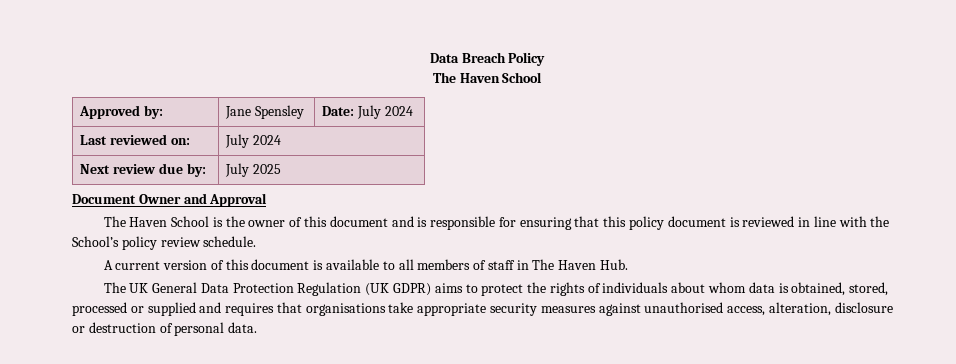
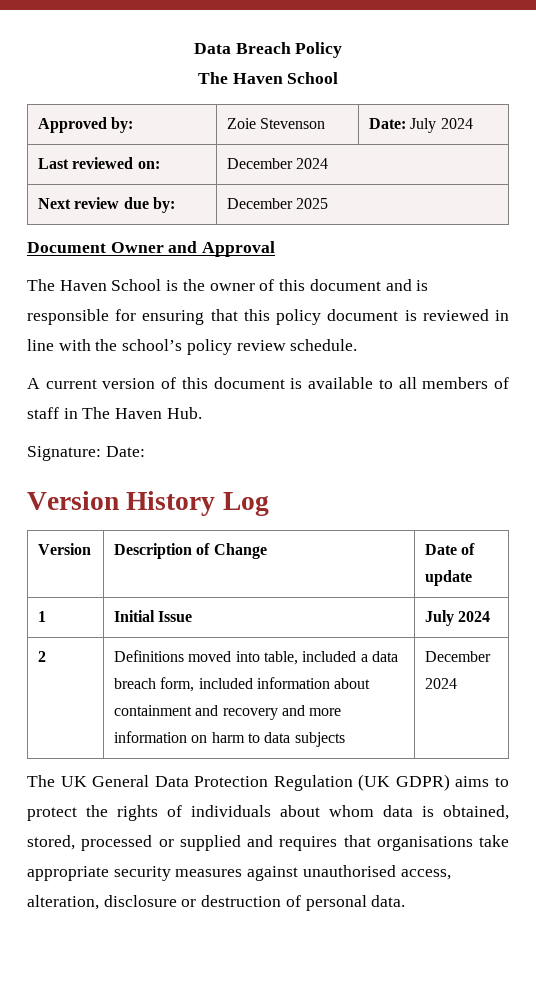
- Approved by: | Jane Spensley | Date: July 2024
+ Approved by: | Zoie Stevenson | Date: July 2024
- Last reviewed on: | July 2024
+ Last reviewed on: | December 2024
- Next review due by: | July 2025
+ Next review due by: | December 2025
- The Haven School is the owner of this document and is responsible for ensuring that this policy document is reviewed in line with the School’s policy review schedule.
+ The Haven School is the owner of this document and is responsible for ensuring that this policy document is reviewed in line with the school’s policy review schedule.
+ Signature: Date:
+ Version History Log
+ Version | Description of Change | Date of update
+ 1 | Initial Issue | July 2024
+ 2 | Definitions moved into table, included a data breach form, included information about containment and recovery and more information on harm to data subjects | December 2024

